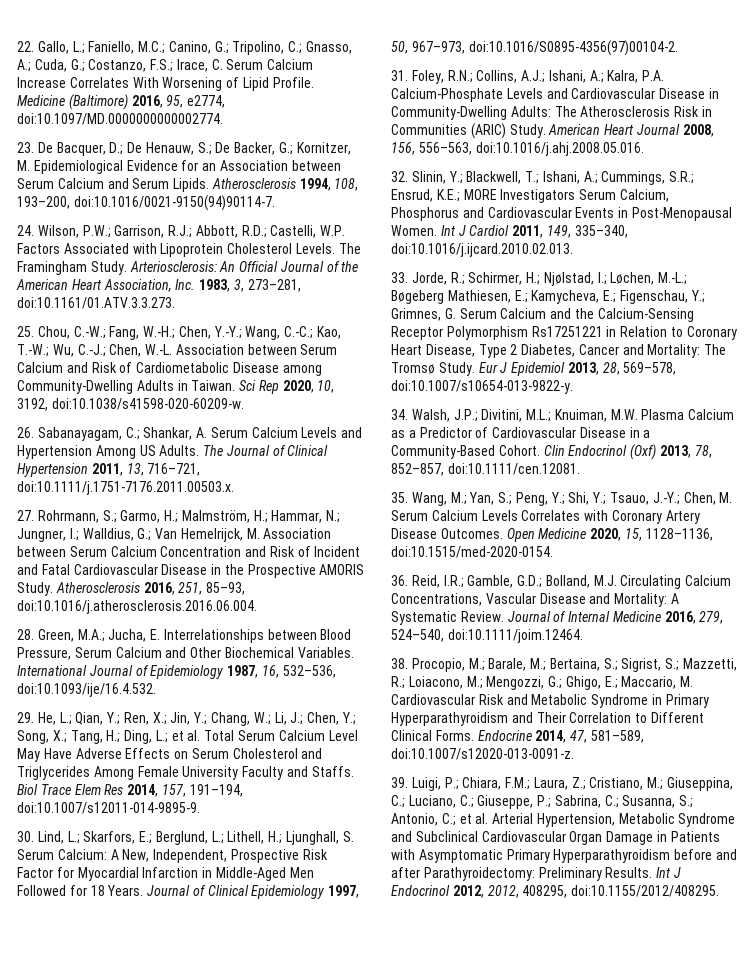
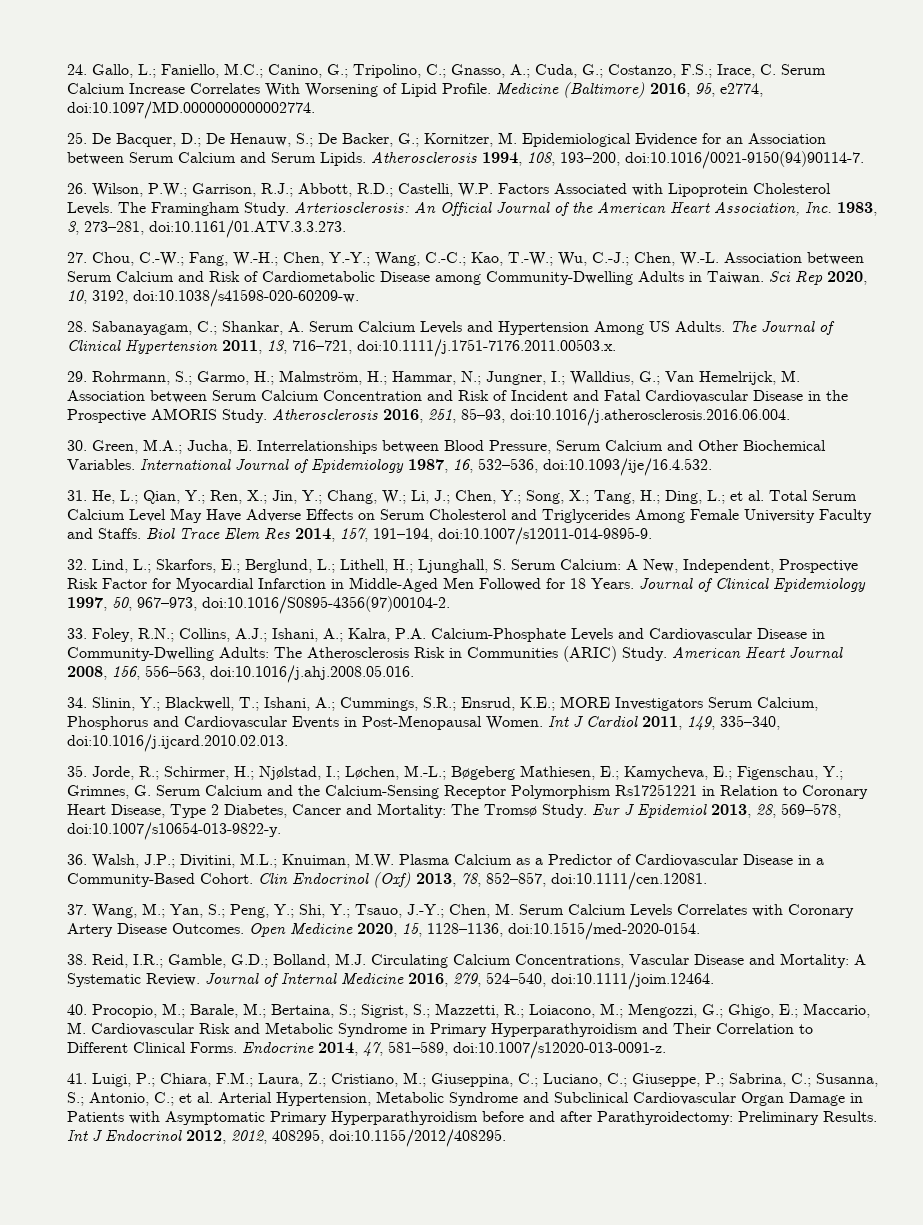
- 22. Gallo, L.; Faniello, M.C.; Canino, G.; Tripolino, C.; Gnasso, A.; Cuda, G.; Costanzo, F.S.; Irace, C. Serum Calcium Increase Correlates With Worsening of Lipid Profile.
+ 24. Gallo, L.; Faniello, M.C.; Canino, G.; Tripolino, C.; Gnasso, A.; Cuda, G.; Costanzo, F.S.; Irace, C. Serum Calcium Increase Correlates With Worsening of Lipid Profile.
- 23. De Bacquer, D.; De Henauw, S.; De Backer, G.; Kornitzer, M. Epidemiological Evidence for an Association between Serum Calcium and Serum Lipids.
+ 25. De Bacquer, D.; De Henauw, S.; De Backer, G.; Kornitzer, M. Epidemiological Evidence for an Association between Serum Calcium and Serum Lipids.
- 24. Wilson, P.W.; Garrison, R.J.; Abbott, R.D.; Castelli, W.P. Factors Associated with Lipoprotein Cholesterol Levels.
+ 26. Wilson, P.W.; Garrison, R.J.; Abbott, R.D.; Castelli, W.P. Factors Associated with Lipoprotein Cholesterol Levels.
- 25. Chou, C.-W.; Fang, W.-H.; Chen, Y.-Y.; Wang, C.-C.; Kao, T.-W.; Wu, C.-J.; Chen, W.-L. Association between Serum Calcium and Risk of Cardiometabolic Disease among Community-Dwelling Adults in Taiwan.
+ 27. Chou, C.-W.; Fang, W.-H.; Chen, Y.-Y.; Wang, C.-C.; Kao, T.-W.; Wu, C.-J.; Chen, W.-L. Association between Serum Calcium and Risk of Cardiometabolic Disease among Community-Dwelling Adults in Taiwan.
- 26. Sabanayagam, C.; Shankar, A. Serum Calcium Levels and Hypertension Among US Adults.
+ 28. Sabanayagam, C.; Shankar, A. Serum Calcium Levels and Hypertension Among US Adults.
- 27. Rohrmann, S.; Garmo, H.; Malmström, H.; Hammar, N.; Jungner, I.; Walldius, G.; Van Hemelrijck, M. Association between Serum Calcium Concentration and Risk of Incident and Fatal Cardiovascular Disease in the Prospective AMORIS Study.
+ 29. Rohrmann, S.; Garmo, H.; Malmström, H.; Hammar, N.; Jungner, I.; Walldius, G.; Van Hemelrijck, M. Association between Serum Calcium Concentration and Risk of Incident and Fatal Cardiovascular Disease in the Prospective AMORIS Study.
- 28. Green, M.A.; Jucha, E. Interrelationships between Blood Pressure, Serum Calcium and Other Biochemical Variables.
+ 30. Green, M.A.; Jucha, E. Interrelationships between Blood Pressure, Serum Calcium and Other Biochemical Variables.
- 29. He, L.; Qian, Y.; Ren, X.; Jin, Y.; Chang, W.; Li, J.; Chen, Y.; Song, X.; Tang, H.; Ding, L.; et al. Total Serum Calcium Level May Have Adverse Effects on Serum Cholesterol and Triglycerides Among Female University Faculty and Staffs.
+ 31. He, L.; Qian, Y.; Ren, X.; Jin, Y.; Chang, W.; Li, J.; Chen, Y.; Song, X.; Tang, H.; Ding, L.; et al. Total Serum Calcium Level May Have Adverse Effects on Serum Cholesterol and Triglycerides Among Female University Faculty and Staffs.
- 30. Lind, L.; Skarfors, E.; Berglund, L.; Lithell, H.; Ljunghall, S. Serum Calcium: A New, Independent, Prospective Risk Factor for Myocardial Infarction in Middle-Aged Men Followed for 18 Years.
+ 32. Lind, L.; Skarfors, E.; Berglund, L.; Lithell, H.; Ljunghall, S. Serum Calcium: A New, Independent, Prospective Risk Factor for Myocardial Infarction in Middle-Aged Men Followed for 18 Years.
- 31. Foley, R.N.; Collins, A.J.; Ishani, A.; Kalra, P.A. Calcium-Phosphate Levels and Cardiovascular Disease in Community-Dwelling Adults: The Atherosclerosis Risk in Communities (ARIC) Study.
+ 33. Foley, R.N.; Collins, A.J.; Ishani, A.; Kalra, P.A. Calcium-Phosphate Levels and Cardiovascular Disease in Community-Dwelling Adults: The Atherosclerosis Risk in Communities (ARIC) Study.
- 32. Slinin, Y.; Blackwell, T.; Ishani, A.; Cummings, S.R.; Ensrud, K.E.; MORE Investigators Serum Calcium, Phosphorus and Cardiovascular Events in Post-Menopausal Women.
+ 34. Slinin, Y.; Blackwell, T.; Ishani, A.; Cummings, S.R.; Ensrud, K.E.; MORE Investigators Serum Calcium, Phosphorus and Cardiovascular Events in Post-Menopausal Women.
- 33. Jorde, R.; Schirmer, H.; Njølstad, I.; Løchen, M.-L.; Bøgeberg Mathiesen, E.; Kamycheva, E.; Figenschau, Y.; Grimnes, G. Serum Calcium and the Calcium-Sensing Receptor Polymorphism Rs17251221 in Relation to Coronary Heart Disease, Type 2 Diabetes, Cancer and Mortality: The Tromsø Study.
+ 35. Jorde, R.; Schirmer, H.; Njølstad, I.; Løchen, M.-L.; Bøgeberg Mathiesen, E.; Kamycheva, E.; Figenschau, Y.; Grimnes, G. Serum Calcium and the Calcium-Sensing Receptor Polymorphism Rs17251221 in Relation to Coronary Heart Disease, Type 2 Diabetes, Cancer and Mortality: The Tromsø Study.
- 34. Walsh, J.P.; Divitini, M.L.; Knuiman, M.W. Plasma Calcium as a Predictor of Cardiovascular Disease in a Community-Based Cohort.
+ 36. Walsh, J.P.; Divitini, M.L.; Knuiman, M.W. Plasma Calcium as a Predictor of Cardiovascular Disease in a Community-Based Cohort.
- 35. Wang, M.; Yan, S.; Peng, Y.; Shi, Y.; Tsauo, J.-Y.; Chen, M. Serum Calcium Levels Correlates with Coronary Artery Disease Outcomes.
+ 37. Wang, M.; Yan, S.; Peng, Y.; Shi, Y.; Tsauo, J.-Y.; Chen, M. Serum Calcium Levels Correlates with Coronary Artery Disease Outcomes.
- 36. Reid, I.R.; Gamble, G.D.; Bolland, M.J. Circulating Calcium Concentrations, Vascular Disease and Mortality: A Systematic Review.
+ 38. Reid, I.R.; Gamble, G.D.; Bolland, M.J. Circulating Calcium Concentrations, Vascular Disease and Mortality: A Systematic Review.
- 38. Procopio, M.; Barale, M.; Bertaina, S.; Sigrist, S.; Mazzetti, R.; Loiacono, M.; Mengozzi, G.; Ghigo, E.; Maccario, M. Cardiovascular Risk and Metabolic Syndrome in Primary Hyperparathyroidism and Their Correlation to Different Clinical Forms.
+ 40. Procopio, M.; Barale, M.; Bertaina, S.; Sigrist, S.; Mazzetti, R.; Loiacono, M.; Mengozzi, G.; Ghigo, E.; Maccario, M. Cardiovascular Risk and Metabolic Syndrome in Primary Hyperparathyroidism and Their Correlation to Different Clinical Forms.
- 39. Luigi, P.; Chiara, F.M.; Laura, Z.; Cristiano, M.; Giuseppina, C.; Luciano, C.; Giuseppe, P.; Sabrina, C.; Susanna, S.; Antonio, C.; et al. Arterial Hypertension, Metabolic Syndrome and Subclinical Cardiovascular Organ Damage in Patients with Asymptomatic Primary Hyperparathyroidism before and after Parathyroidectomy: Preliminary Results.
+ 41. Luigi, P.; Chiara, F.M.; Laura, Z.; Cristiano, M.; Giuseppina, C.; Luciano, C.; Giuseppe, P.; Sabrina, C.; Susanna, S.; Antonio, C.; et al. Arterial Hypertension, Metabolic Syndrome and Subclinical Cardiovascular Organ Damage in Patients with Asymptomatic Primary Hyperparathyroidism before and after Parathyroidectomy: Preliminary Results.

